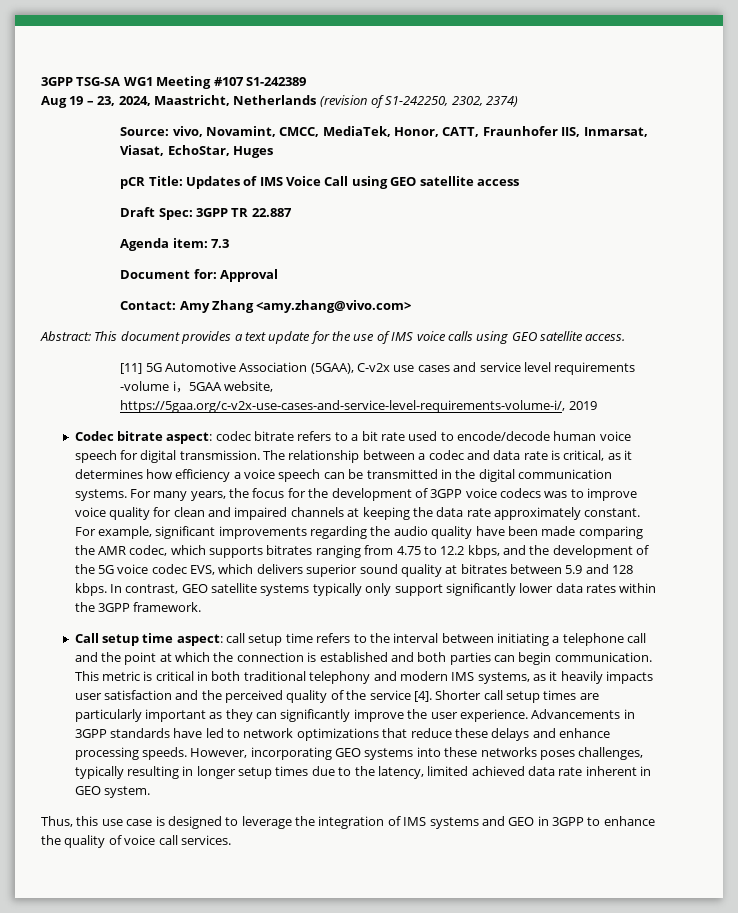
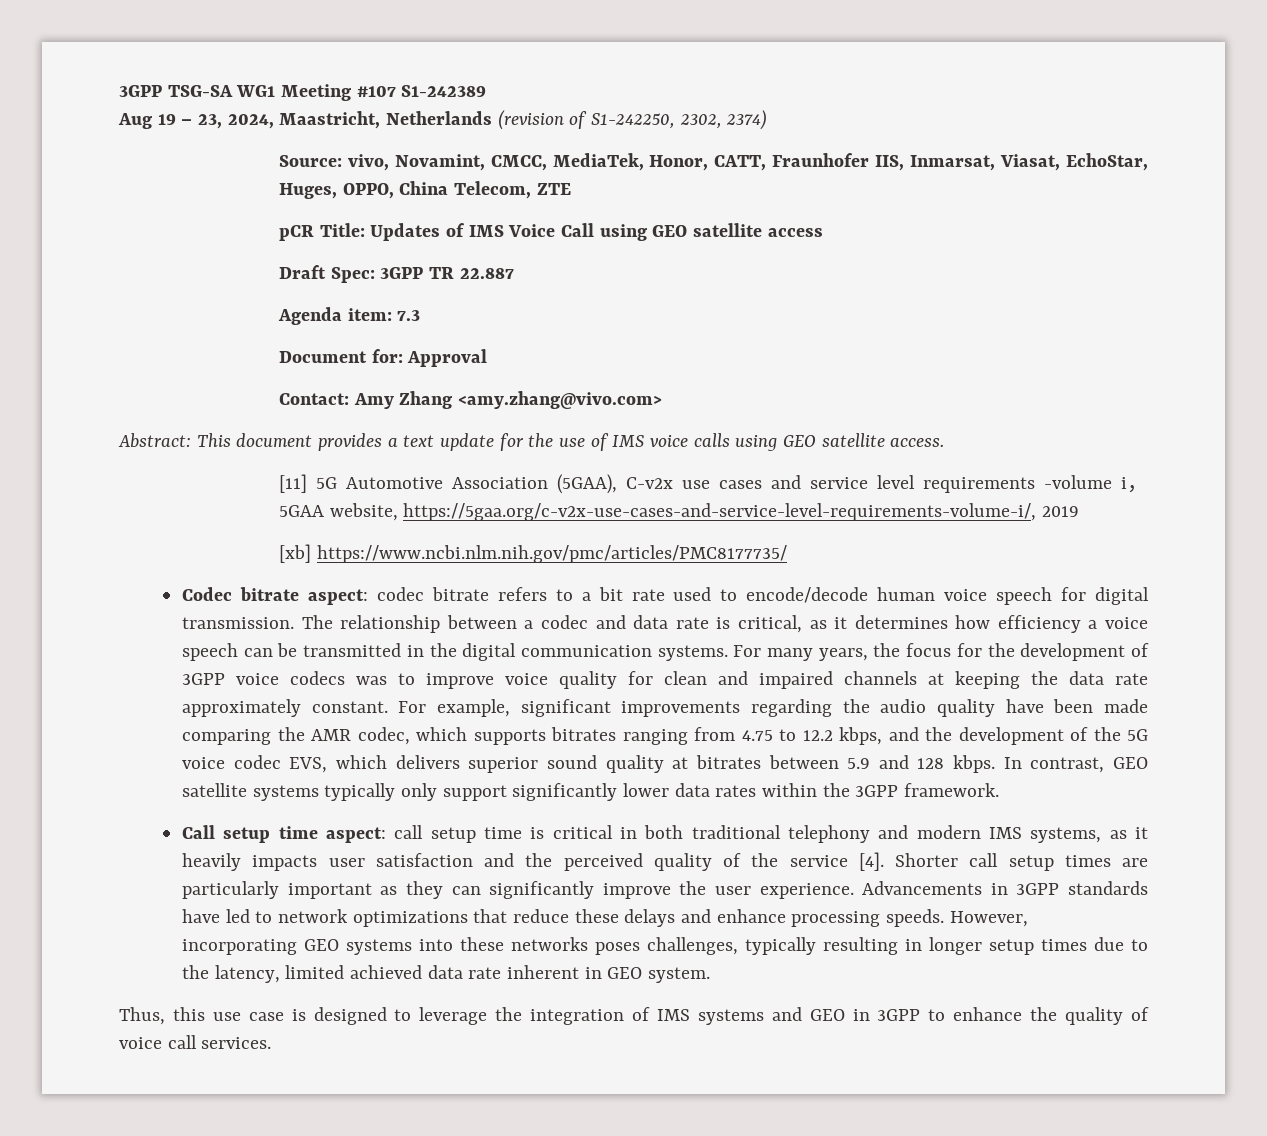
- Source: vivo, Novamint, CMCC, MediaTek, Honor, CATT, Fraunhofer IIS, Inmarsat, Viasat, EchoStar, Huges
+ Source: vivo, Novamint, CMCC, MediaTek, Honor, CATT, Fraunhofer IIS, Inmarsat, Viasat, EchoStar, Huges, OPPO, China Telecom, ZTE
+ [xb] https://www.ncbi.nlm.nih.gov/pmc/articles/PMC8177735/
- Call setup time aspect: call setup time refers to the interval between initiating a telephone call and the point at which the connection is established and both parties can begin communication. This metric is critical in both traditional telephony and modern IMS systems, as it heavily impacts user satisfaction and the perceived quality of the service [4].
+ Call setup time aspect: call setup time is critical in both traditional telephony and modern IMS systems, as it heavily impacts user satisfaction and the perceived quality of the service [4].

